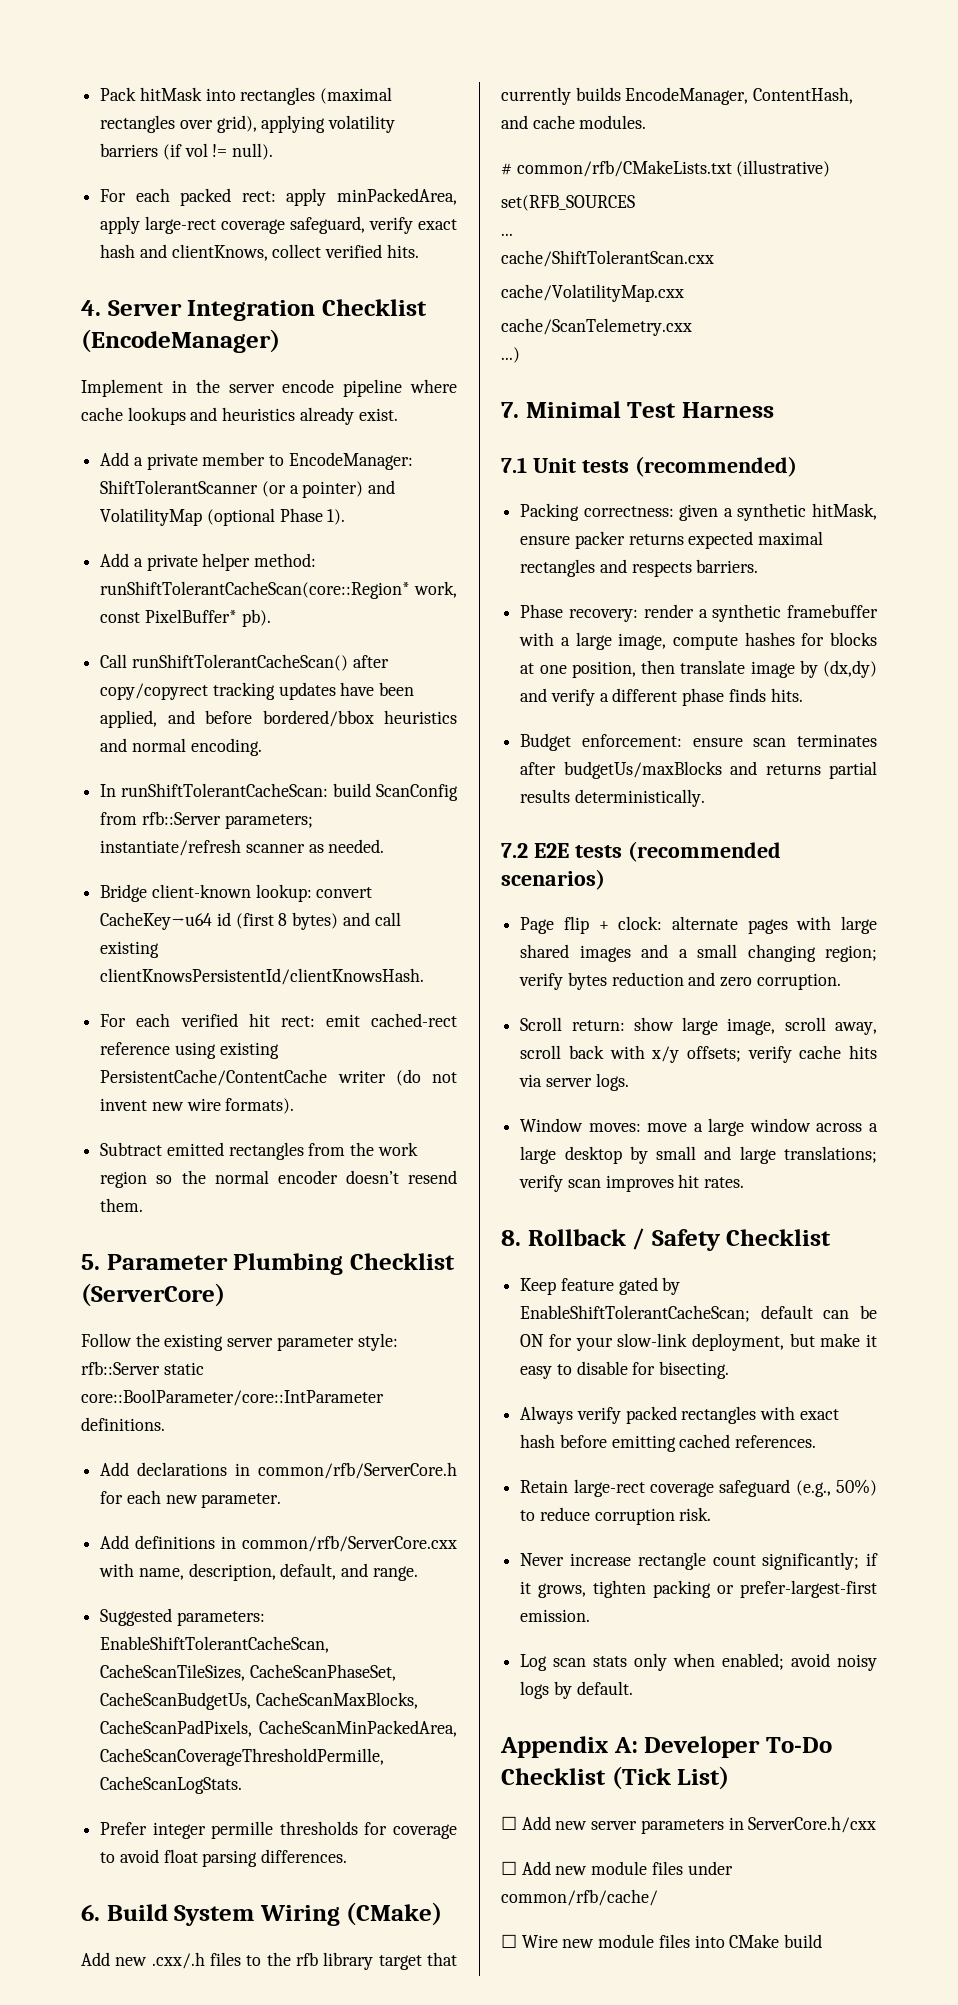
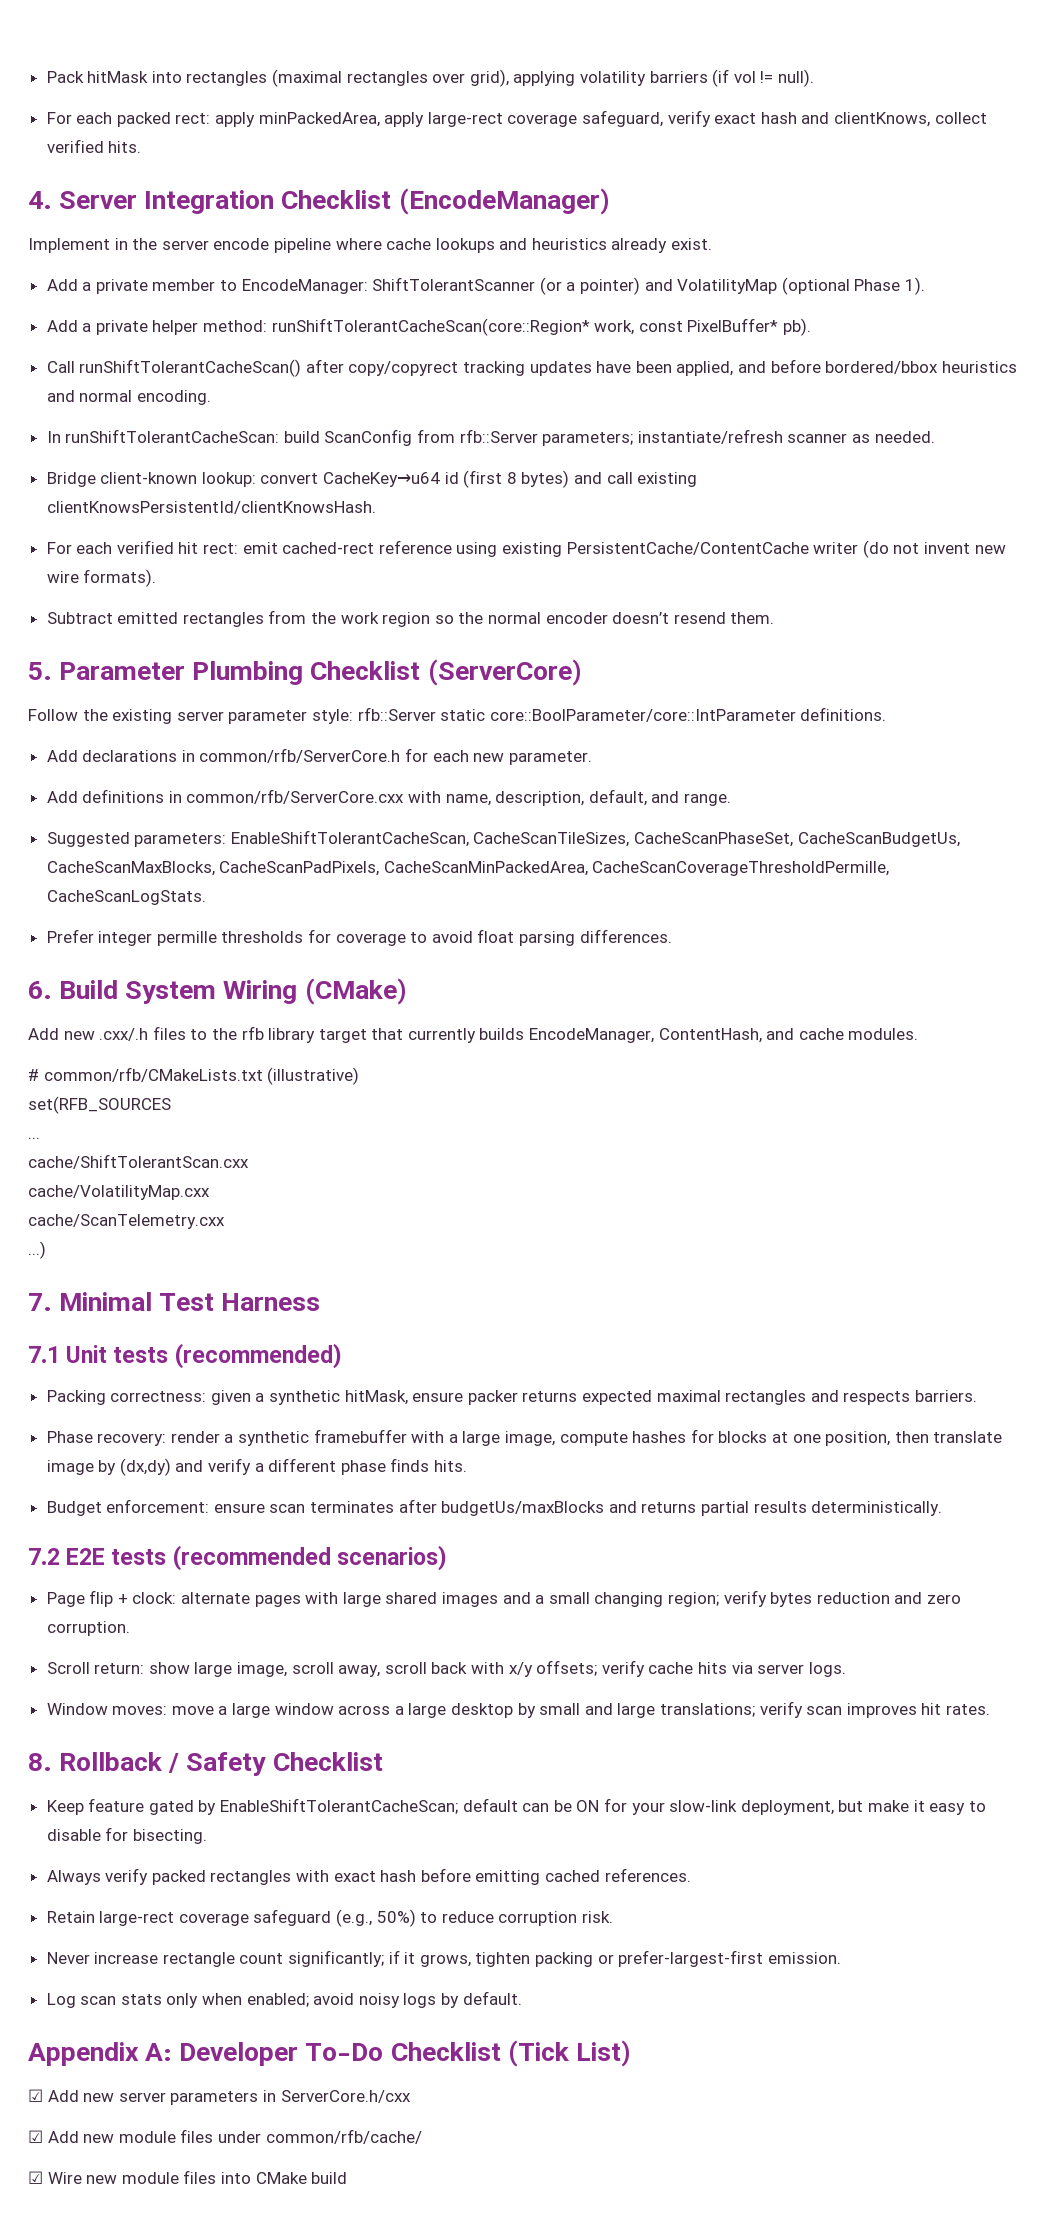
- ☐ Add new server parameters in ServerCore.h/cxx
+ ☑ Add new server parameters in ServerCore.h/cxx
- ☐ Add new module files under common/rfb/cache/
+ ☑ Add new module files under common/rfb/cache/
- ☐ Wire new module files into CMake build
+ ☑ Wire new module files into CMake build

